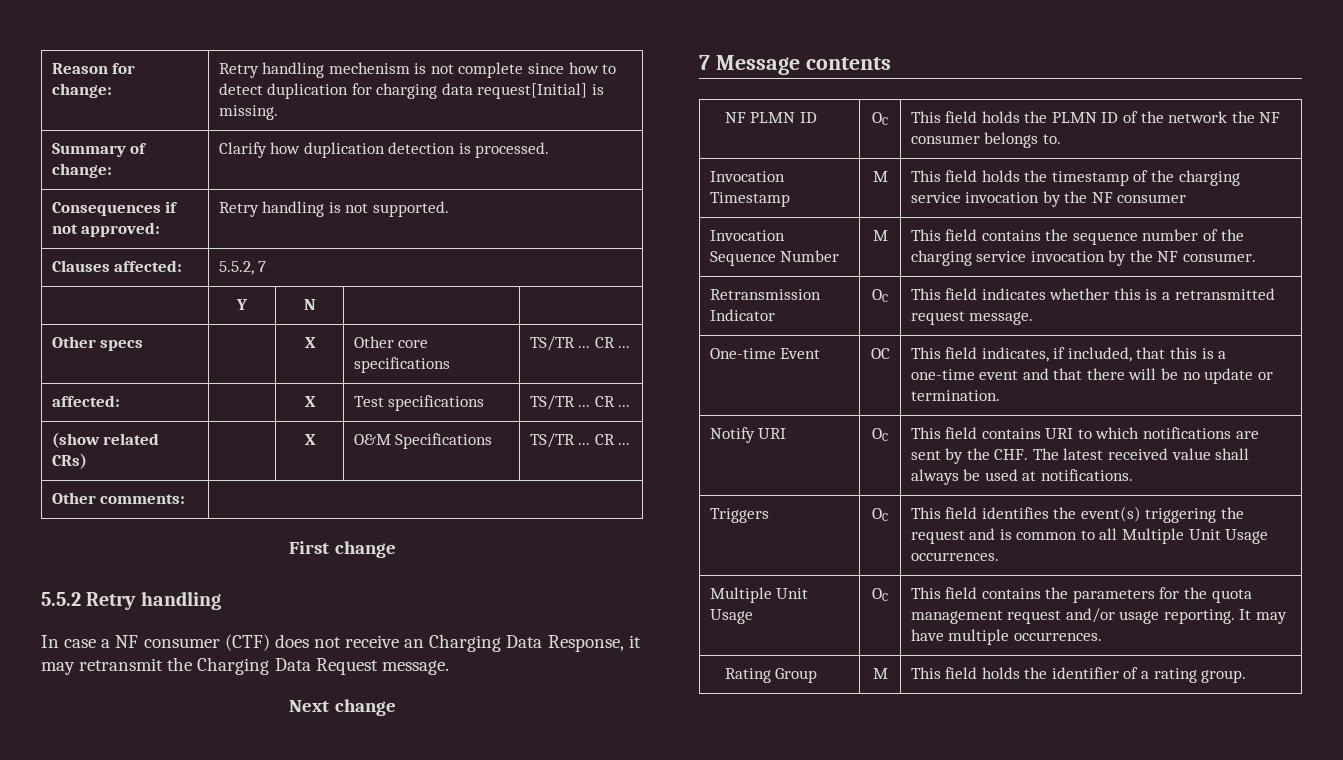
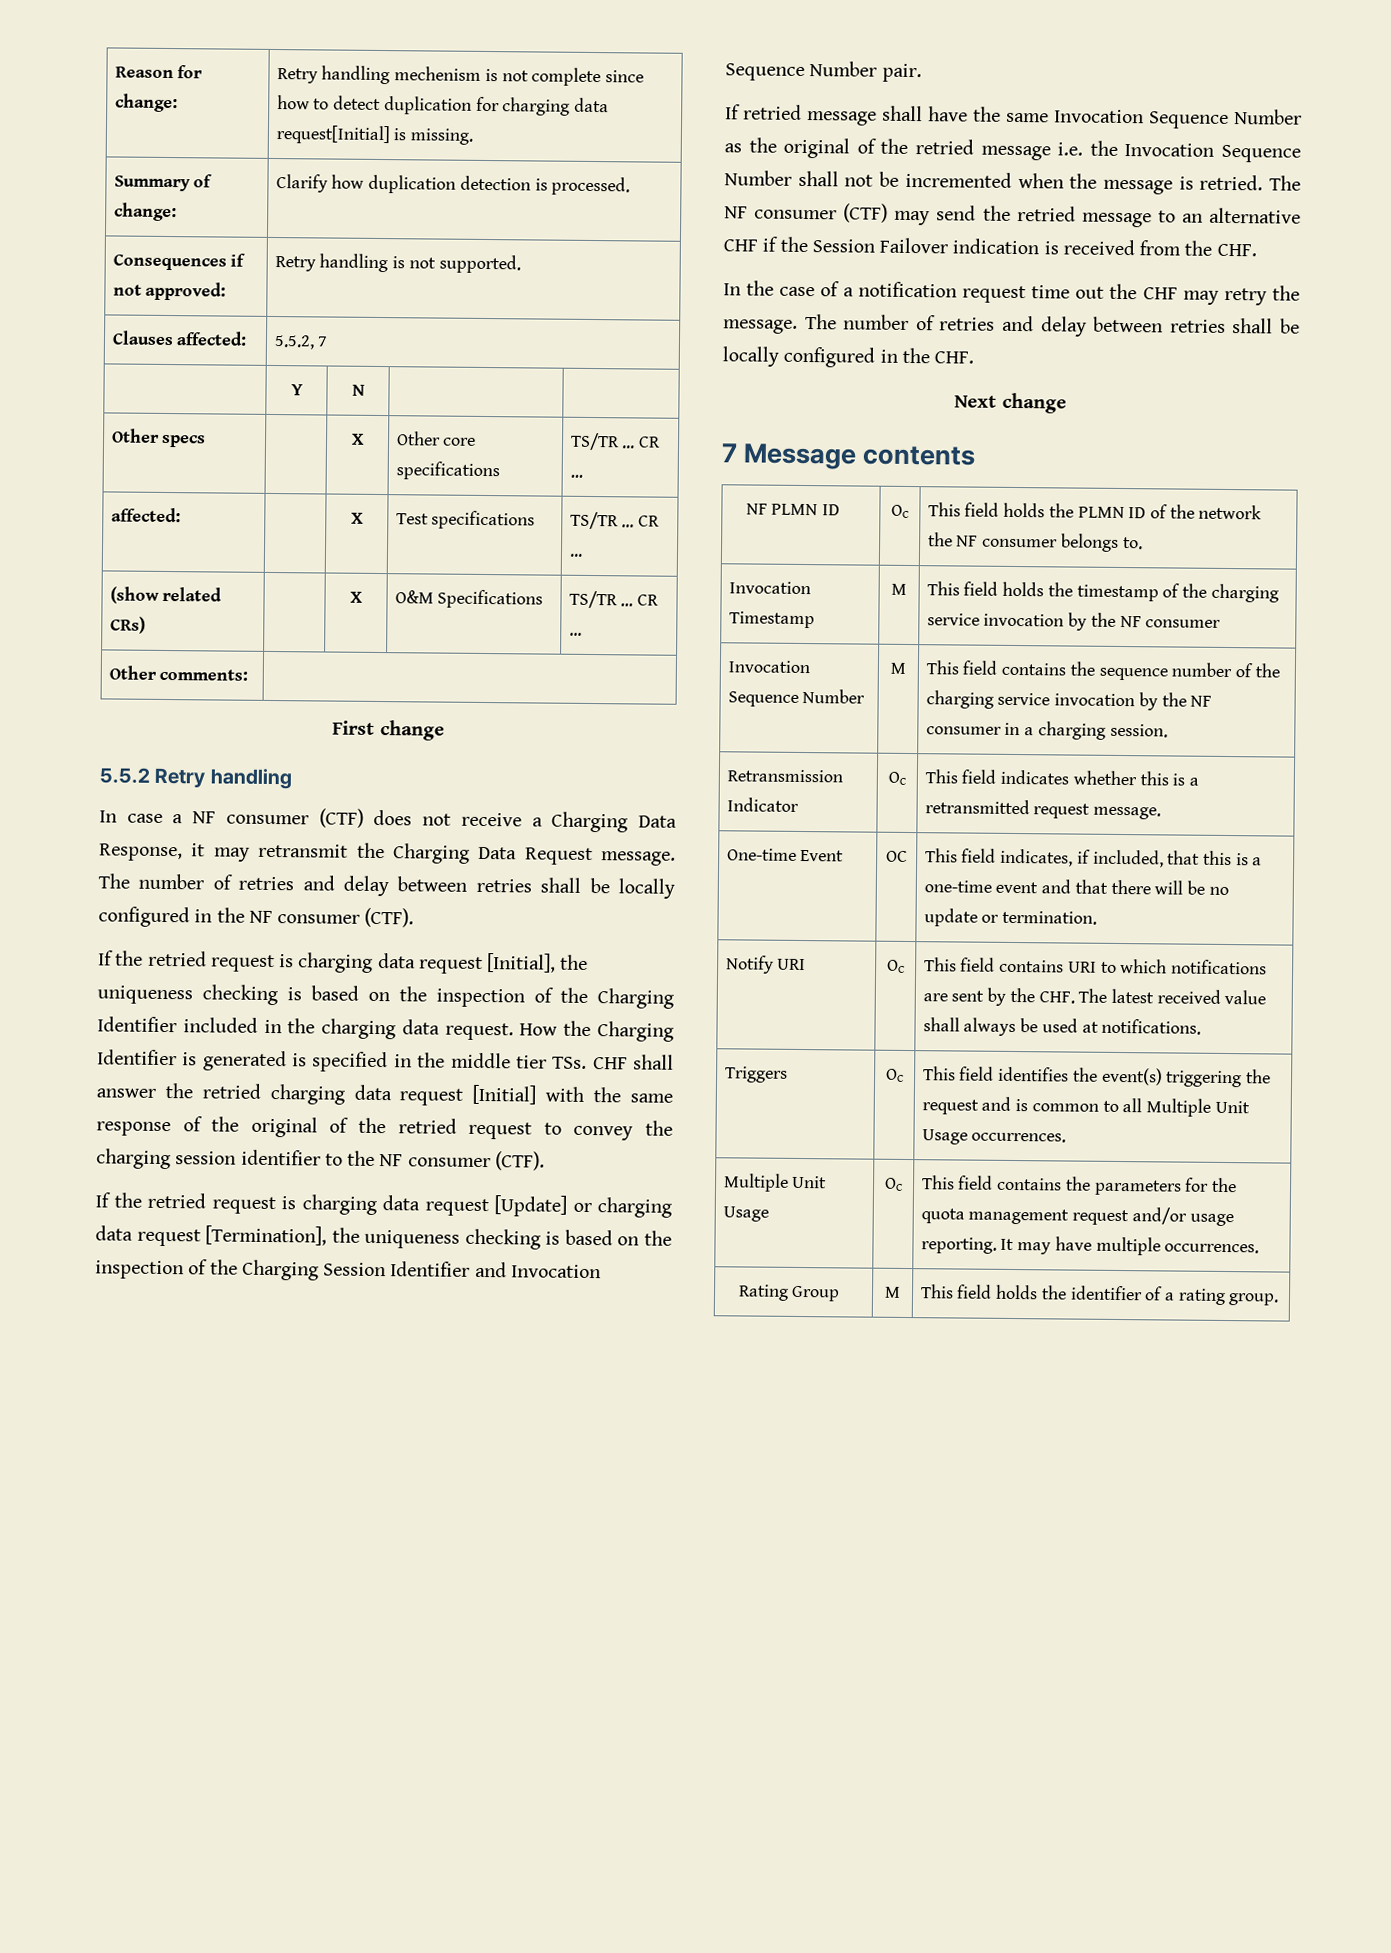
- In case a NF consumer (CTF) does not receive an Charging Data Response, it may retransmit the Charging Data Request message.
+ In case a NF consumer (CTF) does not receive a Charging Data Response, it may retransmit the Charging Data Request message. The number of retries and delay between retries shall be locally configured in the NF consumer (CTF).
+ If the retried request is charging data request [Initial], the uniqueness checking is based on the inspection of the Charging Identifier included in the charging data request. How the Charging Identifier is generated is specified in the middle tier TSs. CHF shall answer the retried charging data request [Initial] with the same response of the original of the retried request to convey the charging session identifier to the NF consumer (CTF).
+ If the retried request is charging data request [Update] or charging data request [Termination], the uniqueness checking is based on the inspection of the Charging Session Identifier and Invocation Sequence Number pair.
+ If retried message shall have the same Invocation Sequence Number as the original of the retried message i.e. the Invocation Sequence Number shall not be incremented when the message is retried. The NF consumer (CTF) may send the retried message to an alternative CHF if the Session Failover indication is received from the CHF.
+ In the case of a notification request time out the CHF may retry the message. The number of retries and delay between retries shall be locally configured in the CHF.
- Invocation Sequence Number | M | This field contains the sequence number of the charging service invocation by the NF consumer.
+ Invocation Sequence Number | M | This field contains the sequence number of the charging service invocation by the NF consumer in a charging session.

